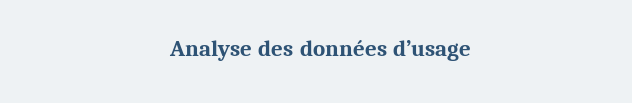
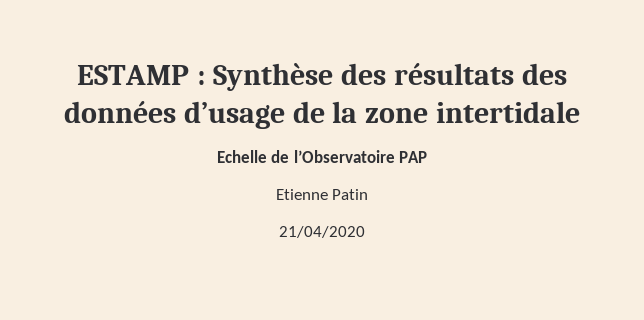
- Analyse des données d’usage
+ ESTAMP : Synthèse des résultats des données d’usage de la zone intertidale
+ Echelle de l’Observatoire PAP
+ Etienne Patin
+ 21/04/2020

